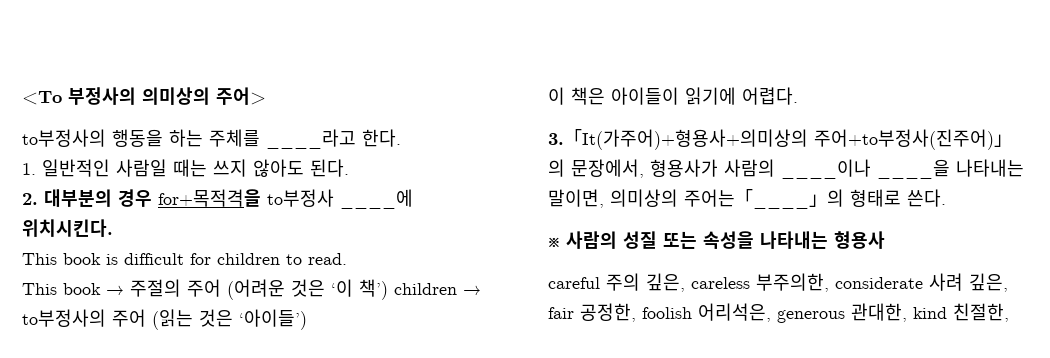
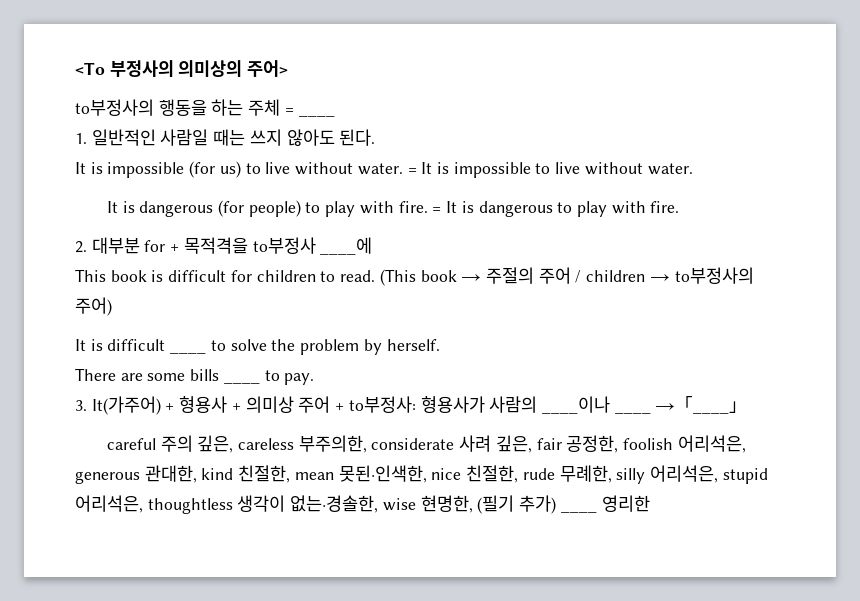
- to부정사의 행동을 하는 주체를 ____라고 한다.
+ to부정사의 행동을 하는 주체 = ____
- 2. 대부분의 경우 for+목적격을 to부정사 ____에 위치시킨다.
+ It is impossible (for us) to live without water. = It is impossible to live without water.
+ It is dangerous (for people) to play with fire. = It is dangerous to play with fire.
+ 2. 대부분 for + 목적격을 to부정사 ____에
- This book is difficult for children to read.
- This book → 주절의 주어 (어려운 것은 ‘이 책’) children → to부정사의 주어 (읽는 것은 ‘아이들’)
- 이 책은 아이들이 읽기에 어렵다.
- 3.「It(가주어)+형용사+의미상의 주어+to부정사(진주어)」의 문장에서, 형용사가 사람의 ____이나 ____을 나타내는 말이면, 의미상의 주어는「____」의 형태로 쓴다.
- ※ 사람의 성질 또는 속성을 나타내는 형용사
+ This book is difficult for children to read. (This book → 주절의 주어 / children → to부정사의 주어)
+ It is difficult ____ to solve the problem by herself.
+ There are some bills ____ to pay.
+ 3. It(가주어) + 형용사 + 의미상 주어 + to부정사: 형용사가 사람의 ____이나 ____ →「____」
- careful 주의 깊은, careless 부주의한, considerate 사려 깊은, fair 공정한, foolish 어리석은, generous 관대한, kind 친절한,
+ careful 주의 깊은, careless 부주의한, considerate 사려 깊은, fair 공정한, foolish 어리석은, generous 관대한, kind 친절한, mean 못된·인색한, nice 친절한, rude 무례한, silly 어리석은, stupid 어리석은, thoughtless 생각이 없는·경솔한, wise 현명한, (필기 추가) ____ 영리한

